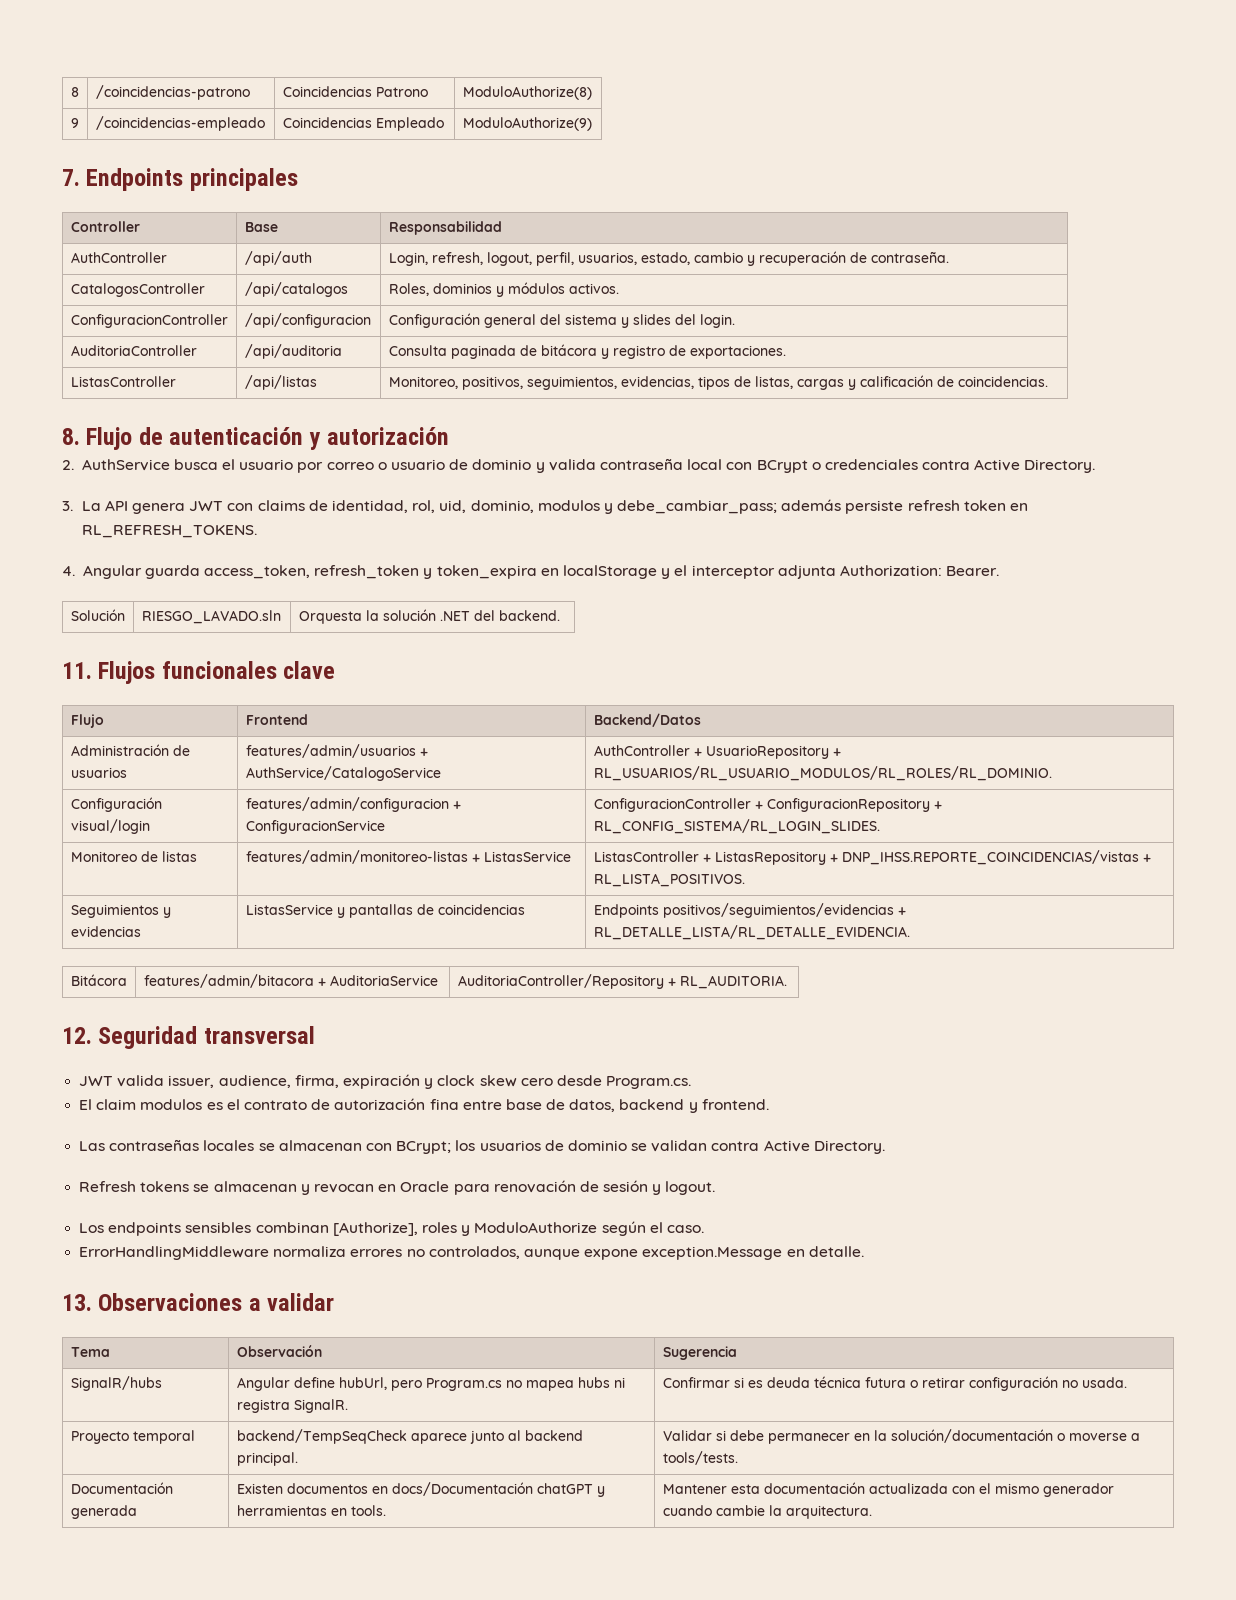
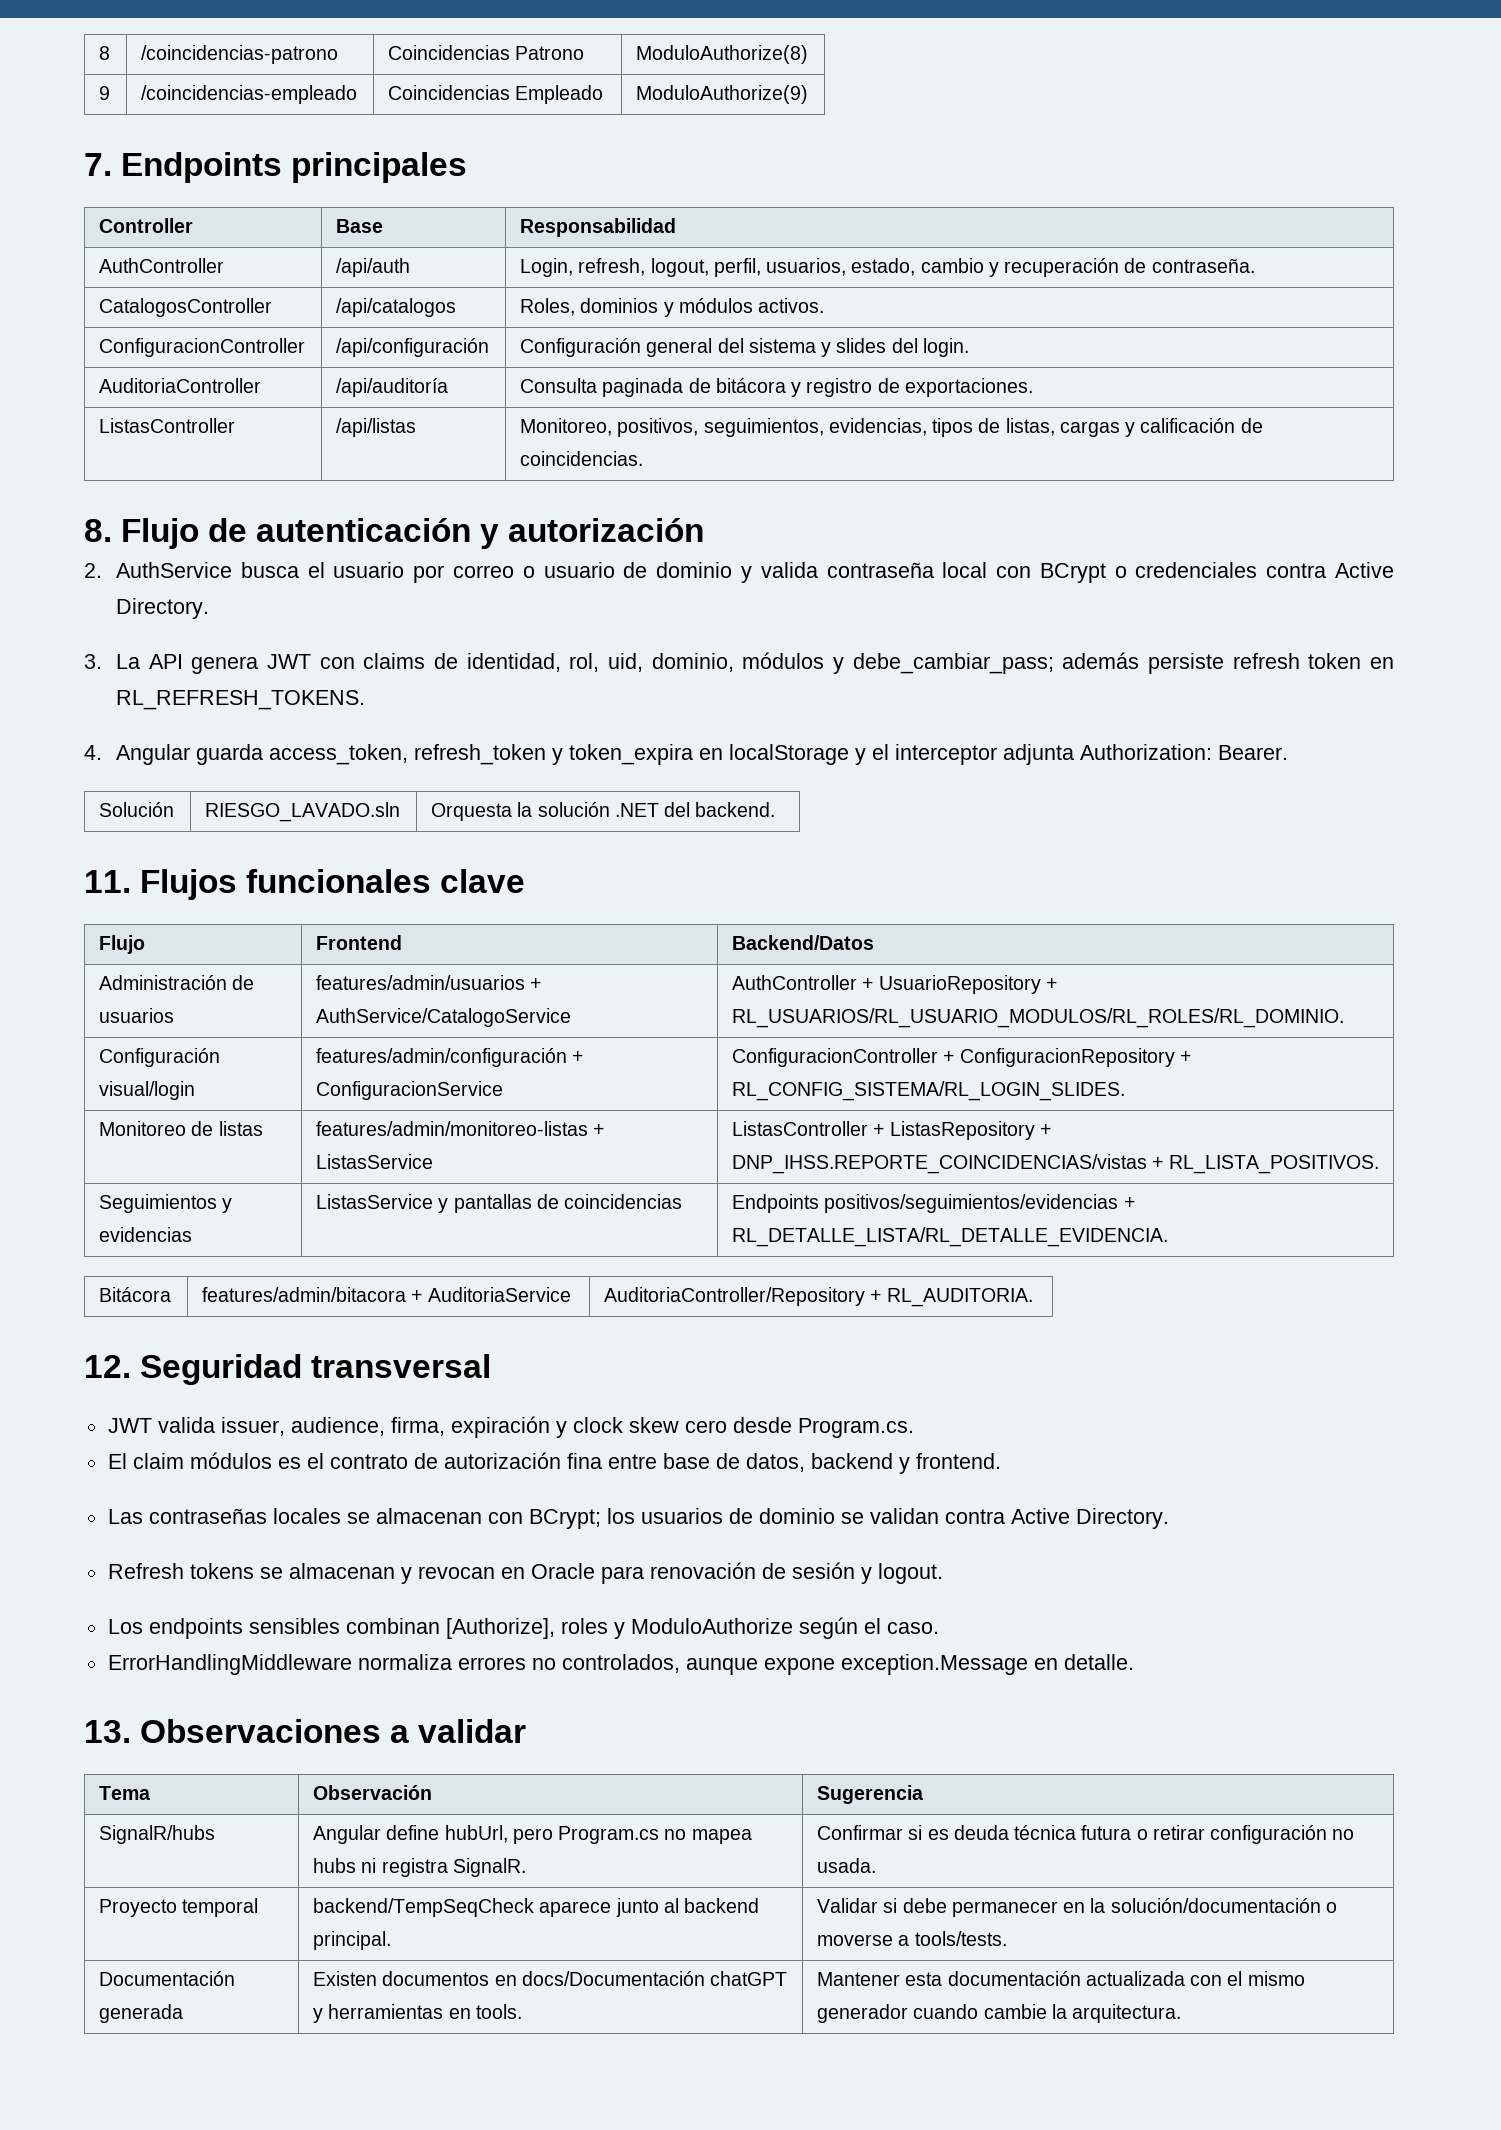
- ConfiguracionController | /api/configuracion | Configuración general del sistema y slides del login.
+ ConfiguracionController | /api/configuración | Configuración general del sistema y slides del login.
- AuditoriaController | /api/auditoria | Consulta paginada de bitácora y registro de exportaciones.
+ AuditoriaController | /api/auditoría | Consulta paginada de bitácora y registro de exportaciones.
- 3. La API genera JWT con claims de identidad, rol, uid, dominio, modulos y debe_cambiar_pass; además persiste refresh token en RL_REFRESH_TOKENS.
+ 3. La API genera JWT con claims de identidad, rol, uid, dominio, módulos y debe_cambiar_pass; además persiste refresh token en RL_REFRESH_TOKENS.
- Configuración visual/login | features/admin/configuracion + ConfiguracionService | ConfiguracionController + ConfiguracionRepository + RL_CONFIG_SISTEMA/RL_LOGIN_SLIDES.
+ Configuración visual/login | features/admin/configuración + ConfiguracionService | ConfiguracionController + ConfiguracionRepository + RL_CONFIG_SISTEMA/RL_LOGIN_SLIDES.
- El claim modulos es el contrato de autorización fina entre base de datos, backend y frontend.
+ El claim módulos es el contrato de autorización fina entre base de datos, backend y frontend.

